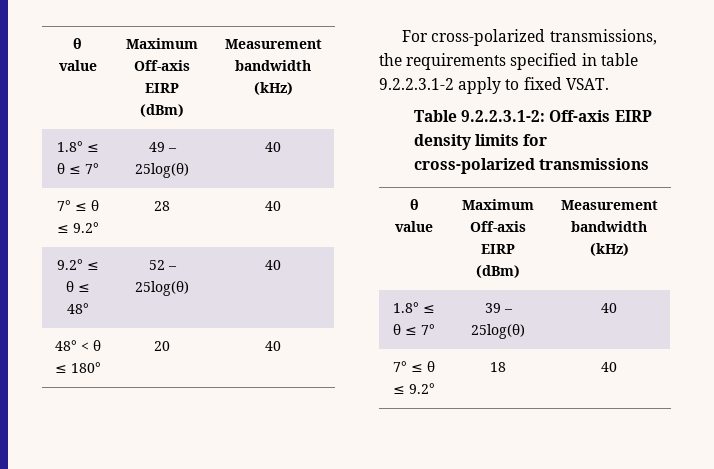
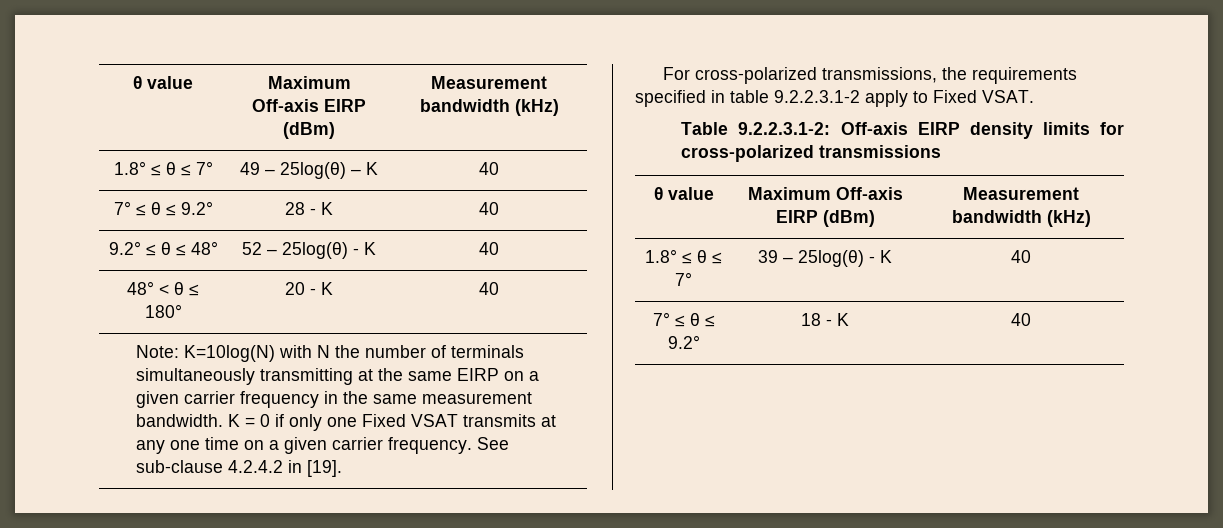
- 1.8° ≤ θ ≤ 7° | 49 – 25log(θ) | 40
+ 1.8° ≤ θ ≤ 7° | 49 – 25log(θ) – K | 40
- 7° ≤ θ ≤ 9.2° | 28 | 40
+ 7° ≤ θ ≤ 9.2° | 28 - K | 40
- 9.2° ≤ θ ≤ 48° | 52 – 25log(θ) | 40
+ 9.2° ≤ θ ≤ 48° | 52 – 25log(θ) - K | 40
- 48° < θ ≤ 180° | 20 | 40
+ 48° < θ ≤ 180° | 20 - K | 40
+ Note: K=10log(N) with N the number of terminals simultaneously transmitting at the same EIRP on a given carrier frequency in the same measurement bandwidth. K = 0 if only one Fixed VSAT transmits at any one time on a given carrier frequency. See sub-clause 4.2.4.2 in [19].
- For cross-polarized transmissions, the requirements specified in table 9.2.2.3.1-2 apply to fixed VSAT.
+ For cross-polarized transmissions, the requirements specified in table 9.2.2.3.1-2 apply to Fixed VSAT.
- 1.8° ≤ θ ≤ 7° | 39 – 25log(θ) | 40
+ 1.8° ≤ θ ≤ 7° | 39 – 25log(θ) - K | 40
- 7° ≤ θ ≤ 9.2° | 18 | 40
+ 7° ≤ θ ≤ 9.2° | 18 - K | 40

